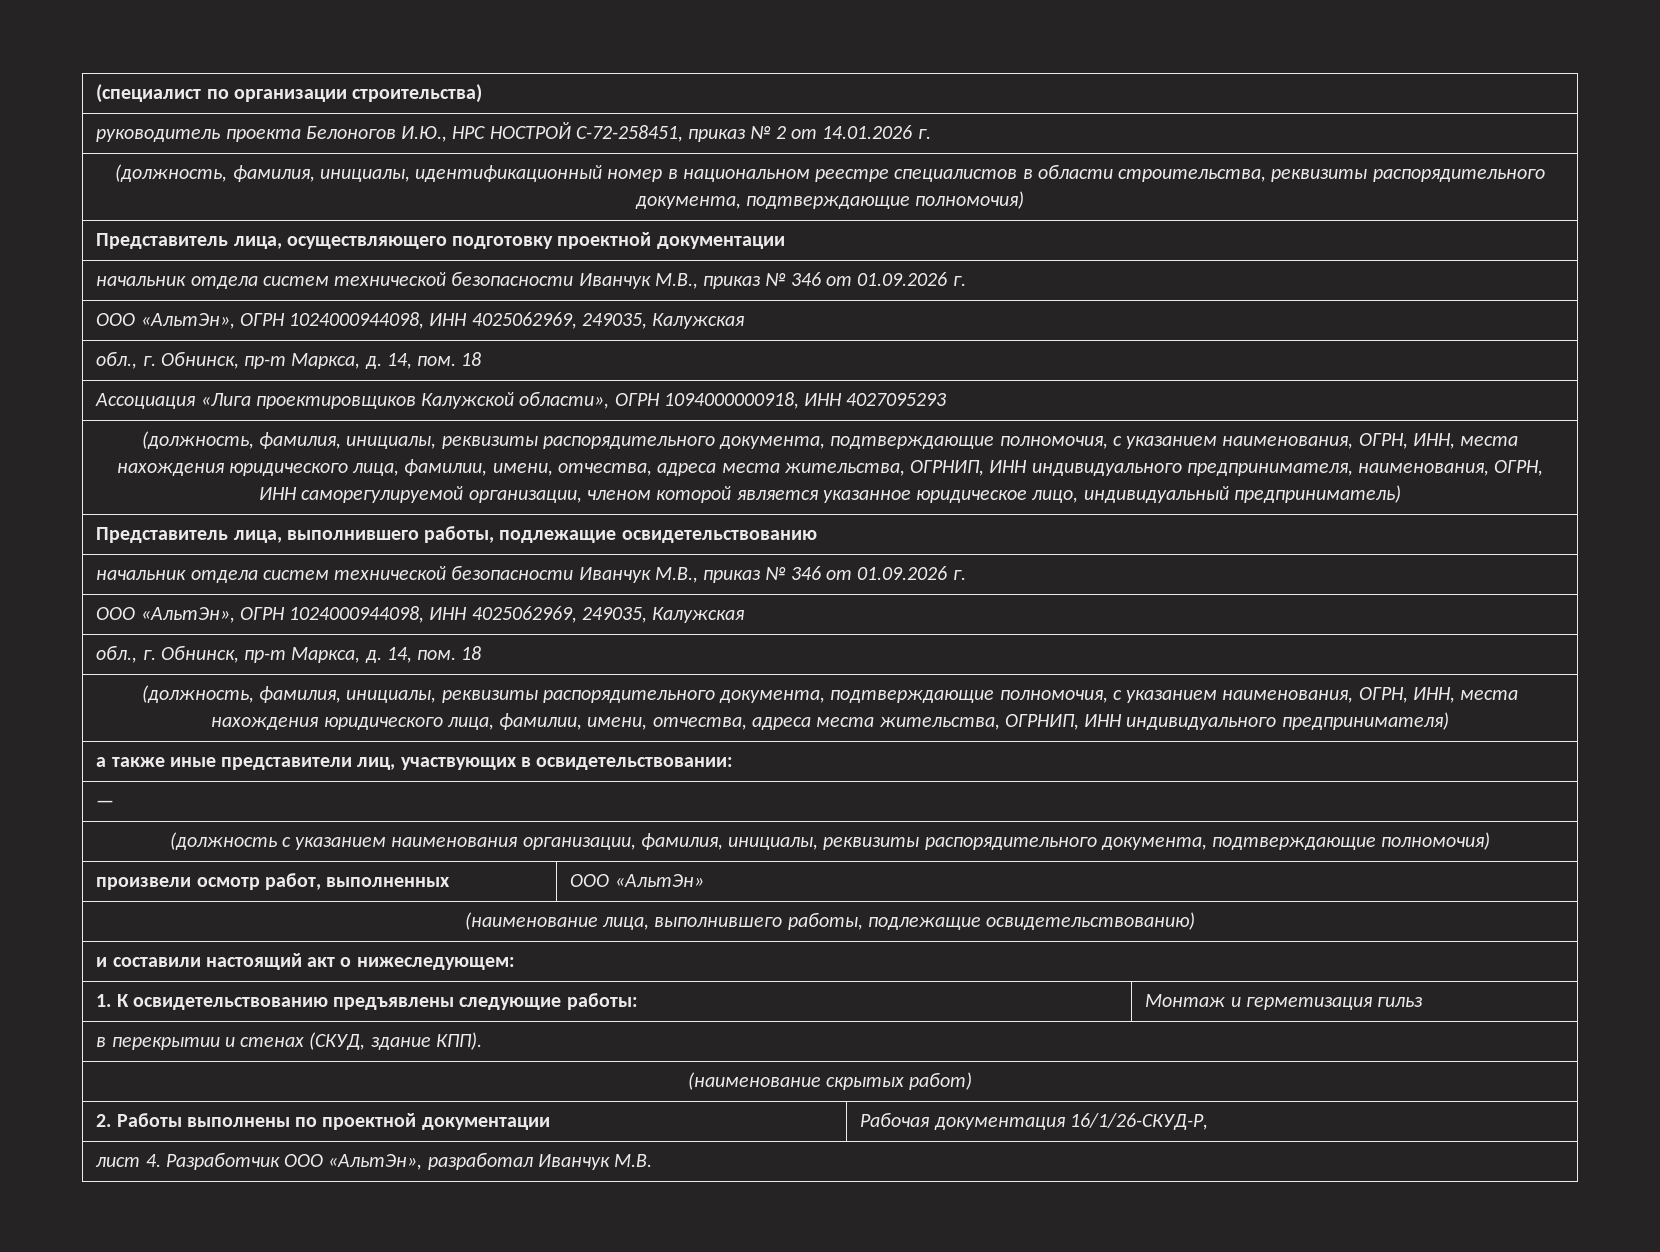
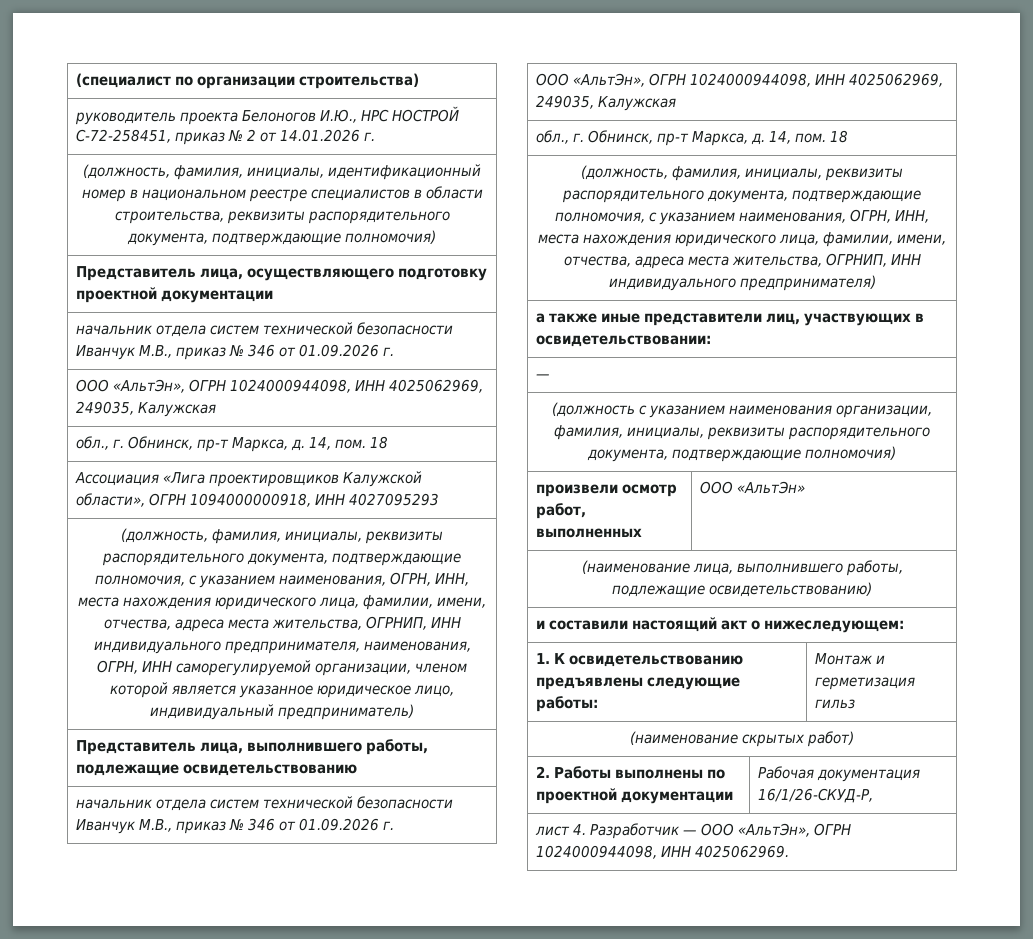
- в перекрытии и стенах (СКУД, здание КПП).
- лист 4. Разработчик ООО «АльтЭн», разработал Иванчук М.В.
+ лист 4. Разработчик — ООО «АльтЭн», ОГРН 1024000944098, ИНН 4025062969.

